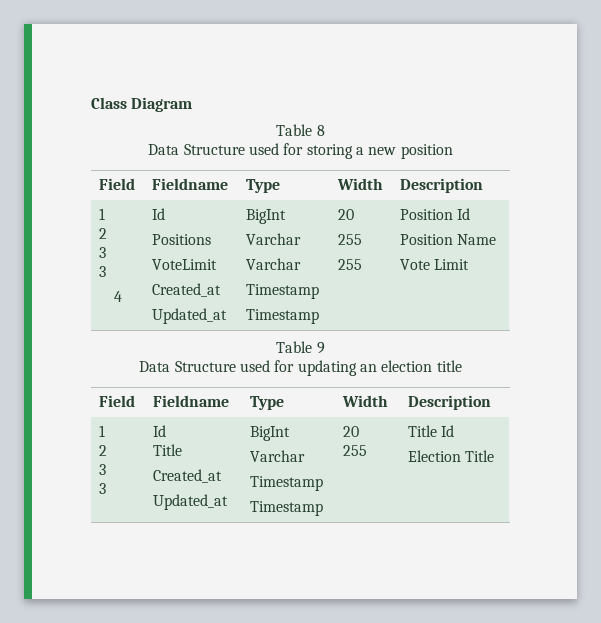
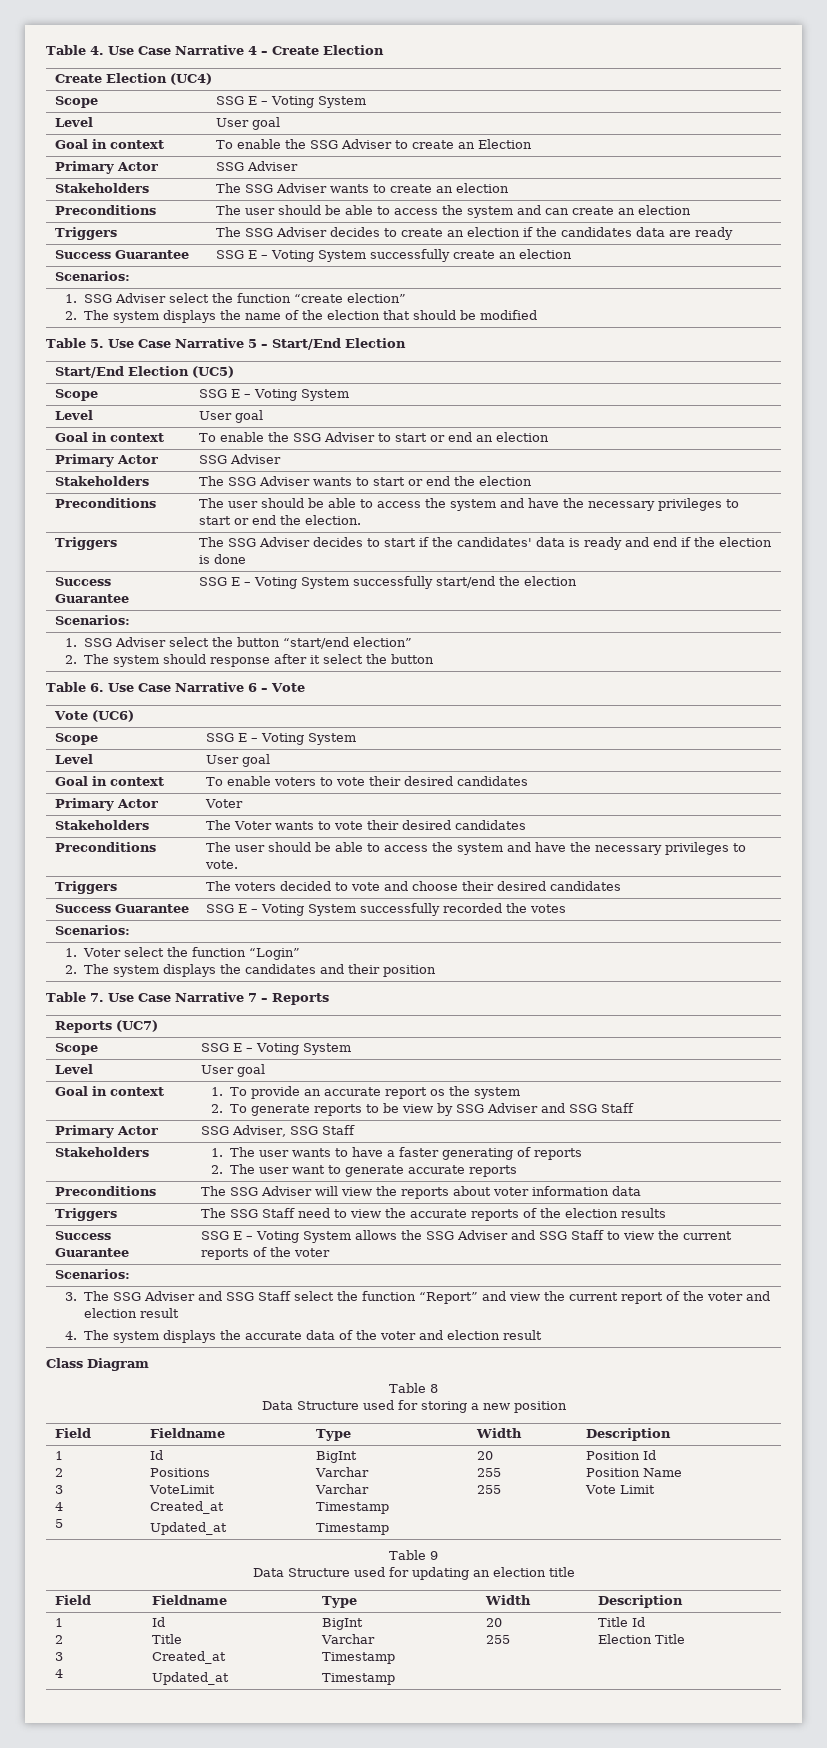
+ Table 4. Use Case Narrative 4 – Create Election
+ Create Election (UC4)
+ Scope | SSG E – Voting System
+ Level | User goal
+ Goal in context | To enable the SSG Adviser to create an Election
+ Primary Actor | SSG Adviser
+ Stakeholders | The SSG Adviser wants to create an election
+ Preconditions | The user should be able to access the system and can create an election
+ Triggers | The SSG Adviser decides to create an election if the candidates data are ready
+ Success Guarantee | SSG E – Voting System successfully create an election
+ Scenarios:
+ 1. SSG Adviser select the function “create election”
+ 2. The system displays the name of the election that should be modified
+ Table 5. Use Case Narrative 5 – Start/End Election
+ Start/End Election (UC5)
+ Scope | SSG E – Voting System
+ Level | User goal
+ Goal in context | To enable the SSG Adviser to start or end an election
+ Primary Actor | SSG Adviser
+ Stakeholders | The SSG Adviser wants to start or end the election
+ Preconditions | The user should be able to access the system and have the necessary privileges to start or end the election.
+ Triggers | The SSG Adviser decides to start if the candidates' data is ready and end if the election is done
+ Success Guarantee | SSG E – Voting System successfully start/end the election
+ Scenarios:
+ 1. SSG Adviser select the button “start/end election”
+ 2. The system should response after it select the button
+ Table 6. Use Case Narrative 6 – Vote
+ Vote (UC6)
+ Scope | SSG E – Voting System
+ Level | User goal
+ Goal in context | To enable voters to vote their desired candidates
+ Primary Actor | Voter
+ Stakeholders | The Voter wants to vote their desired candidates
+ Preconditions | The user should be able to access the system and have the necessary privileges to vote.
+ Triggers | The voters decided to vote and choose their desired candidates
+ Success Guarantee | SSG E – Voting System successfully recorded the votes
+ Scenarios:
+ 1. Voter select the function “Login”
+ 2. The system displays the candidates and their position
+ Table 7. Use Case Narrative 7 – Reports
+ Reports (UC7)
+ Scope | SSG E – Voting System
+ Level | User goal
+ Goal in context | 1. To provide an accurate report os the system
+ 2. To generate reports to be view by SSG Adviser and SSG Staff
+ Primary Actor | SSG Adviser, SSG Staff
+ Stakeholders | 1. The user wants to have a faster generating of reports
+ 2. The user want to generate accurate reports
+ Preconditions | The SSG Adviser will view the reports about voter information data
+ Triggers | The SSG Staff need to view the accurate reports of the election results
+ Success Guarantee | SSG E – Voting System allows the SSG Adviser and SSG Staff to view the current reports of the voter
+ Scenarios:
+ 3. The SSG Adviser and SSG Staff select the function “Report” and view the current report of the voter and election result
+ 4. The system displays the accurate data of the voter and election result
  Data Structure used for storing a new position
  Field | Fieldname | Type | Width | Description
  1
  2
  3
- 3
- 4 | Id
+ 4
+ 5 | Id
  Data Structure used for updating an election title
  Field | Fieldname | Type | Width | Description
  1
  2
  3
- 3 | Id
+ 4 | Id

